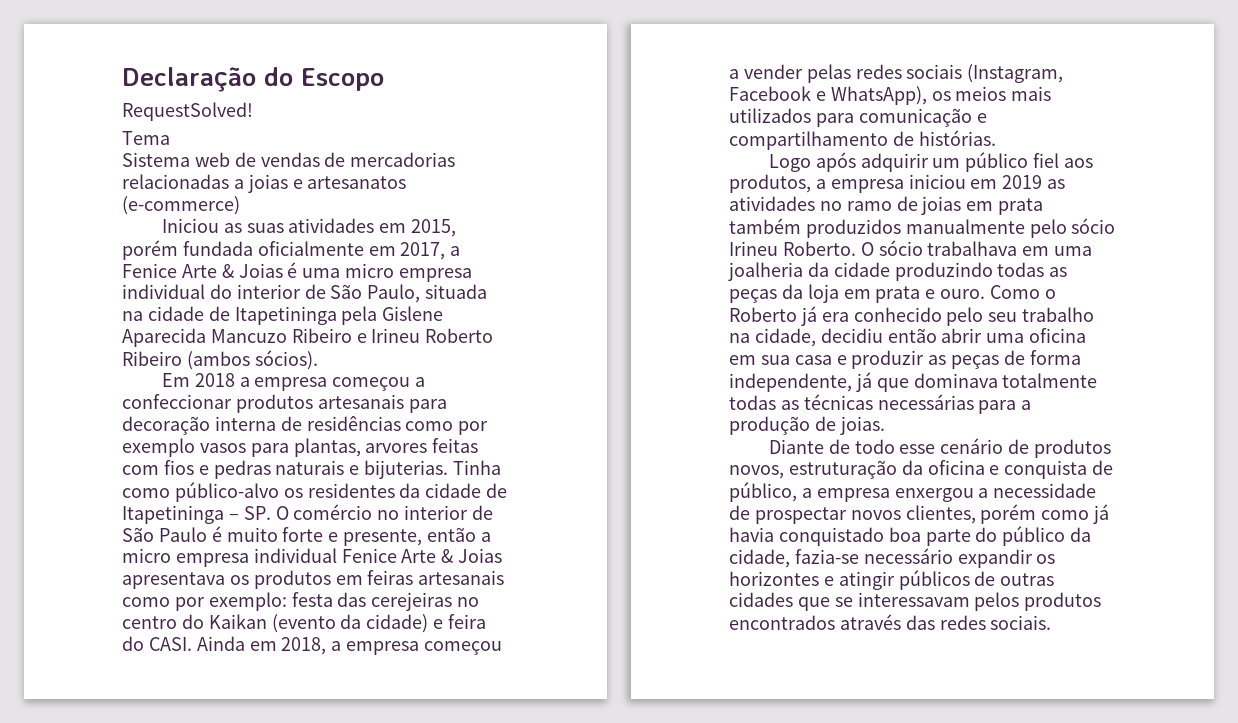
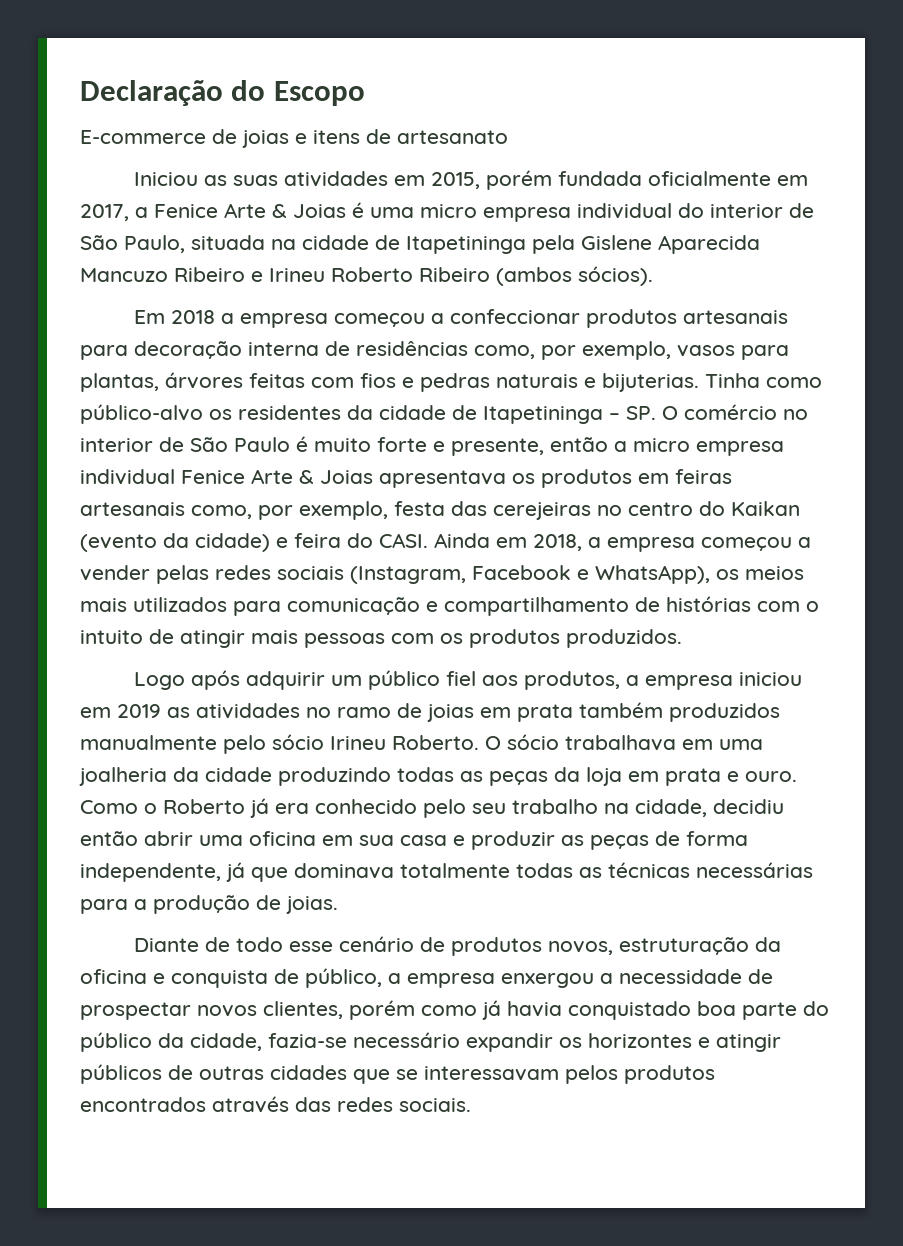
- RequestSolved!
- Tema
- Sistema web de vendas de mercadorias relacionadas a joias e artesanatos (e-commerce)
+ E-commerce de joias e itens de artesanato
- Em 2018 a empresa começou a confeccionar produtos artesanais para decoração interna de residências como por exemplo vasos para plantas, arvores feitas com fios e pedras naturais e bijuterias.
+ Em 2018 a empresa começou a confeccionar produtos artesanais para decoração interna de residências como, por exemplo, vasos para plantas, árvores feitas com fios e pedras naturais e bijuterias.
- Tinha como público-alvo os residentes da cidade de Itapetininga – SP. O comércio no interior de São Paulo é muito forte e presente, então a micro empresa individual Fenice Arte & Joias apresentava os produtos em feiras artesanais como por exemplo: festa das cerejeiras no centro do Kaikan (evento da cidade) e feira do CASI.
+ Tinha como público-alvo os residentes da cidade de Itapetininga – SP. O comércio no interior de São Paulo é muito forte e presente, então a micro empresa individual Fenice Arte & Joias apresentava os produtos em feiras artesanais como, por exemplo, festa das cerejeiras no centro do Kaikan (evento da cidade) e feira do CASI.
- Ainda em 2018, a empresa começou a vender pelas redes sociais (Instagram, Facebook e WhatsApp), os meios mais utilizados para comunicação e compartilhamento de histórias.
+ Ainda em 2018, a empresa começou a vender pelas redes sociais (Instagram, Facebook e WhatsApp), os meios mais utilizados para comunicação e compartilhamento de histórias com o intuito de atingir mais pessoas com os produtos produzidos.

